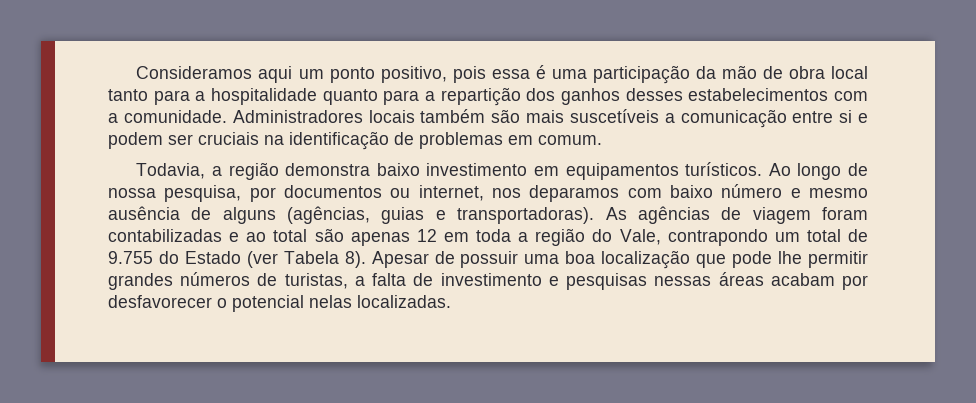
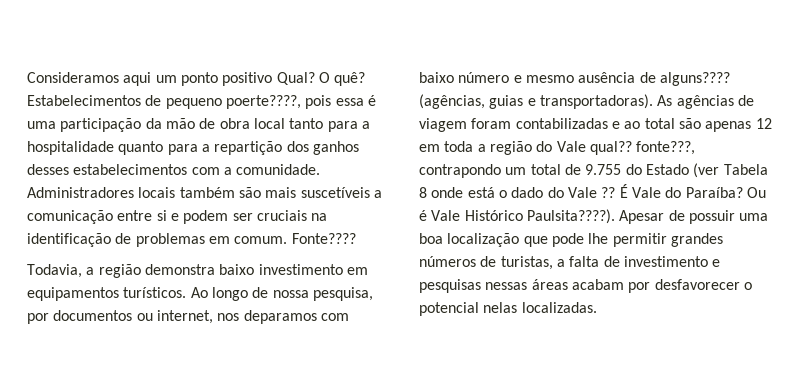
- Consideramos aqui um ponto positivo, pois essa é uma participação da mão de obra local tanto para a hospitalidade quanto para a repartição dos ganhos desses estabelecimentos com a comunidade.
+ Consideramos aqui um ponto positivo Qual? O quê? Estabelecimentos de pequeno poerte????, pois essa é uma participação da mão de obra local tanto para a hospitalidade quanto para a repartição dos ganhos desses estabelecimentos com a comunidade.
+ Fonte????
- Ao longo de nossa pesquisa, por documentos ou internet, nos deparamos com baixo número e mesmo ausência de alguns (agências, guias e transportadoras).
+ Ao longo de nossa pesquisa, por documentos ou internet, nos deparamos com baixo número e mesmo ausência de alguns???? (agências, guias e transportadoras).
- As agências de viagem foram contabilizadas e ao total são apenas 12 em toda a região do Vale, contrapondo um total de 9.755 do Estado (ver Tabela 8).
+ As agências de viagem foram contabilizadas e ao total são apenas 12 em toda a região do Vale qual?? fonte???, contrapondo um total de 9.755 do Estado (ver Tabela 8 onde está o dado do Vale ?? É Vale do Paraíba? Ou é Vale Histórico Paulsita????).

